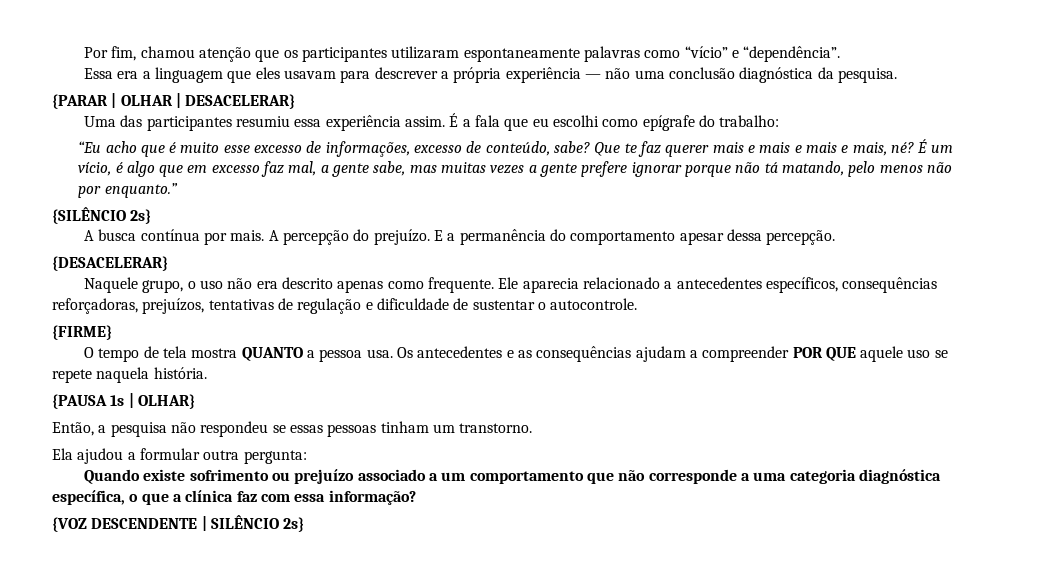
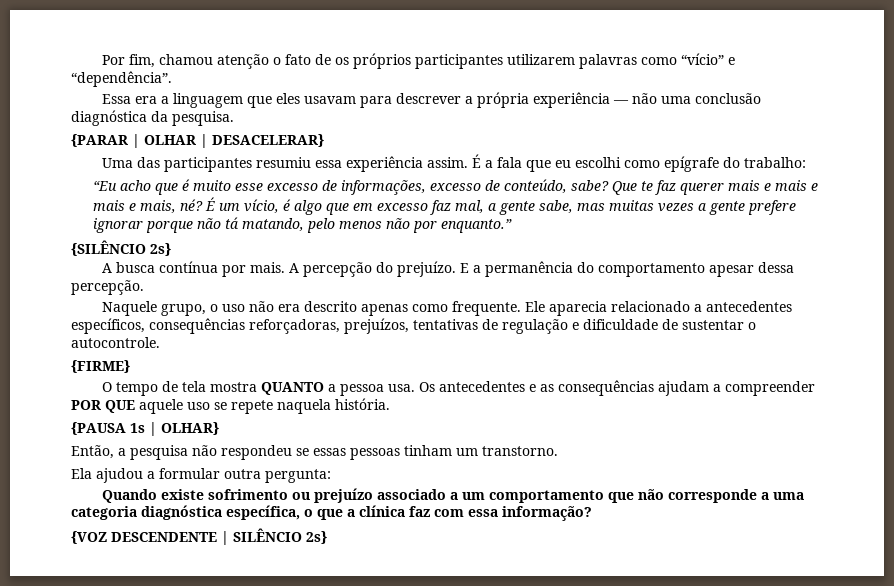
- Por fim, chamou atenção que os participantes utilizaram espontaneamente palavras como “vício” e “dependência”.
+ Por fim, chamou atenção o fato de os próprios participantes utilizarem palavras como “vício” e “dependência”.
- {DESACELERAR}

